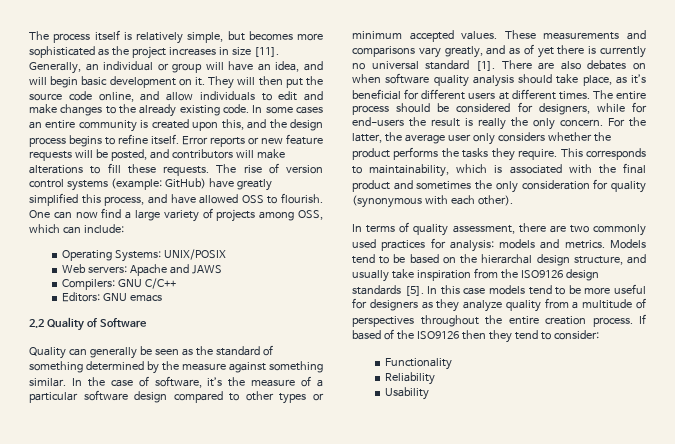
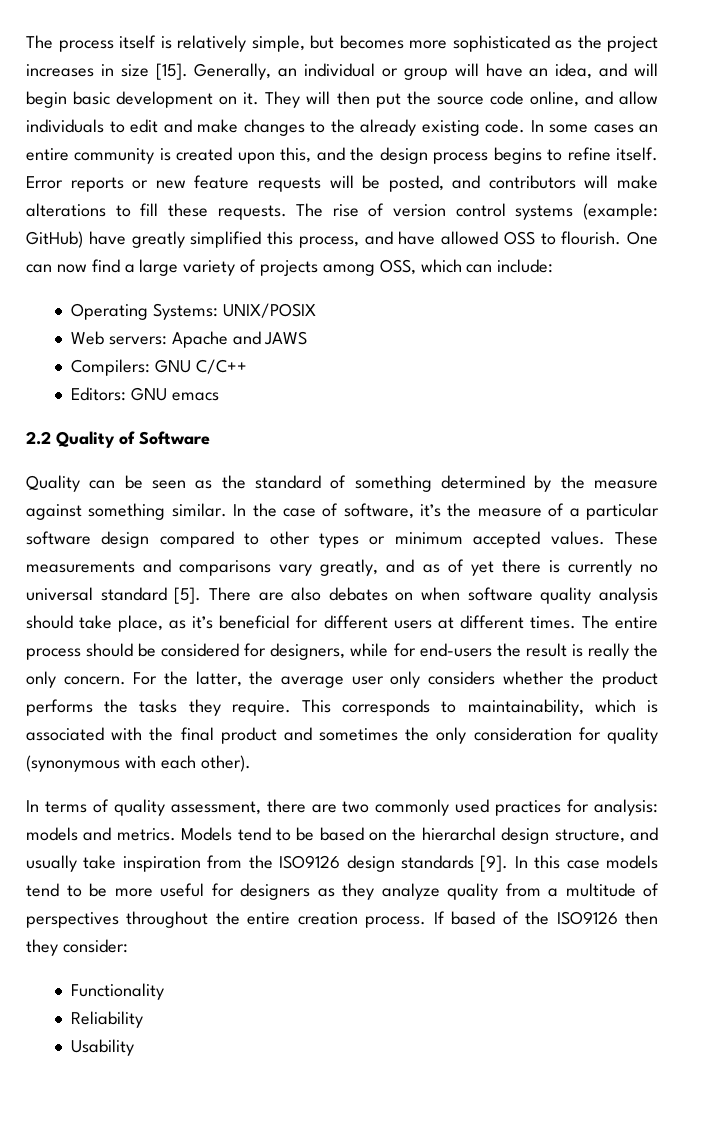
- The process itself is relatively simple, but becomes more sophisticated as the project increases in size [11].
+ The process itself is relatively simple, but becomes more sophisticated as the project increases in size [15].
- Quality can generally be seen as the standard of something determined by the measure against something similar.
+ Quality can be seen as the standard of something determined by the measure against something similar.
- These measurements and comparisons vary greatly, and as of yet there is currently no universal standard [1].
+ These measurements and comparisons vary greatly, and as of yet there is currently no universal standard [5].
- Models tend to be based on the hierarchal design structure, and usually take inspiration from the ISO9126 design standards [5].
+ Models tend to be based on the hierarchal design structure, and usually take inspiration from the ISO9126 design standards [9].
- If based of the ISO9126 then they tend to consider:
+ If based of the ISO9126 then they consider:

